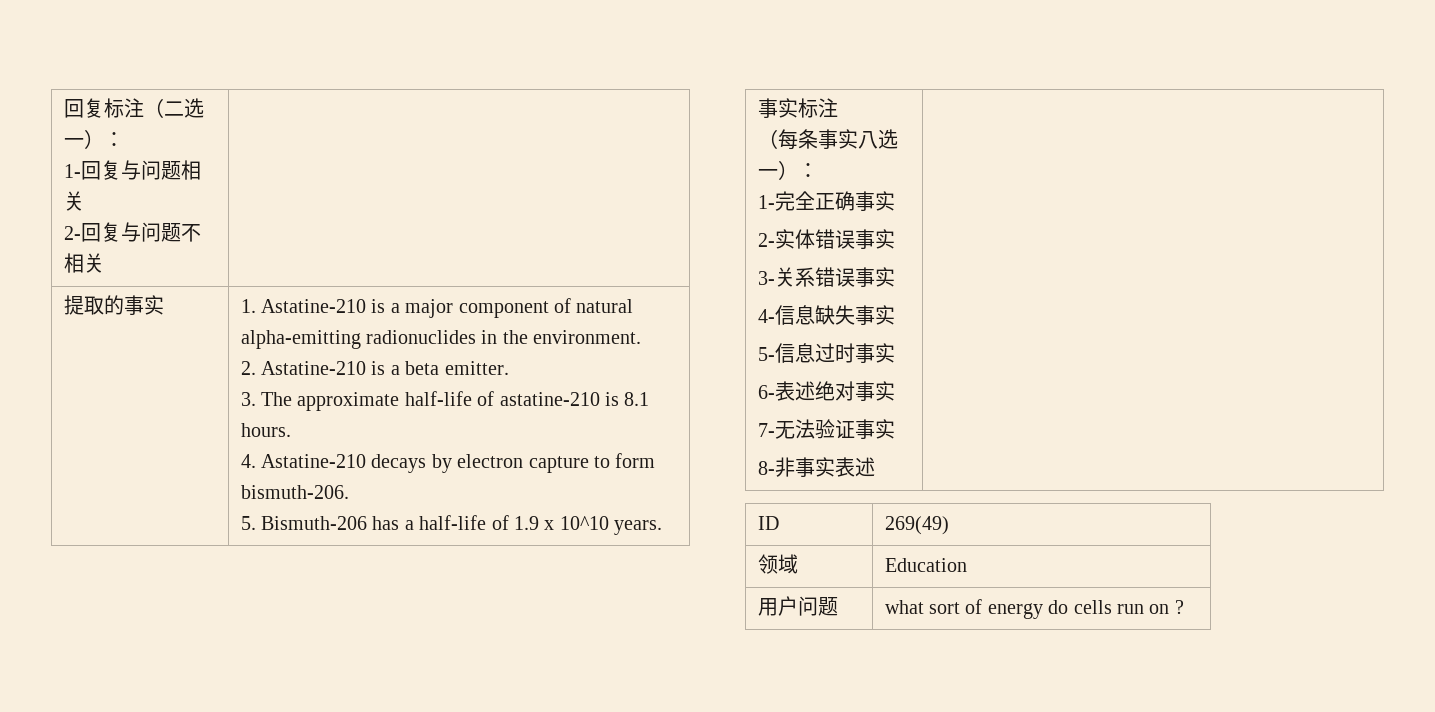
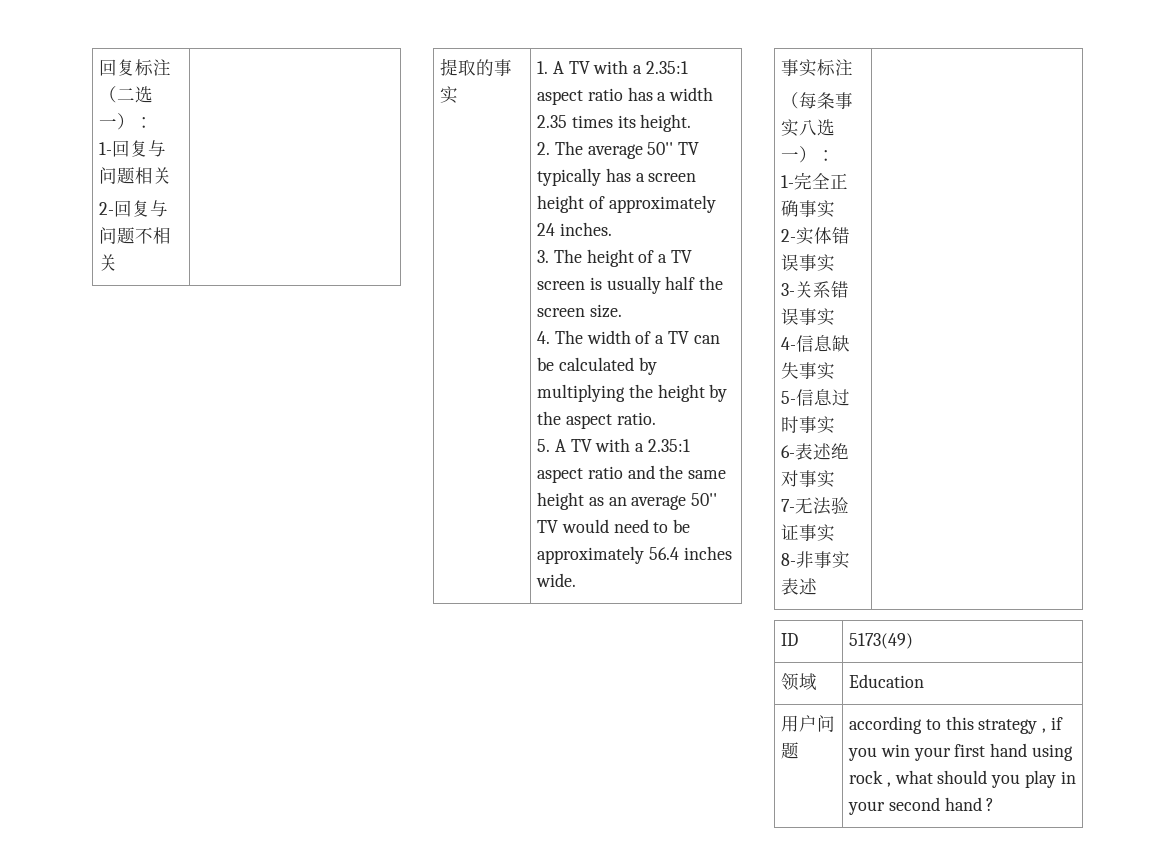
- 1. Astatine-210 is a major component of natural alpha-emitting radionuclides in the environment.
- 2. Astatine-210 is a beta emitter.
- 3. The approximate half-life of astatine-210 is 8.1 hours.
- 4. Astatine-210 decays by electron capture to form bismuth-206.
- 5. Bismuth-206 has a half-life of 1.9 x 10^10 years.
+ 1. A TV with a 2.35:1 aspect ratio has a width 2.35 times its height.
+ 2. The average 50'' TV typically has a screen height of approximately 24 inches.
+ 3. The height of a TV screen is usually half the screen size.
+ 4. The width of a TV can be calculated by multiplying the height by the aspect ratio.
+ 5. A TV with a 2.35:1 aspect ratio and the same height as an average 50'' TV would need to be approximately 56.4 inches wide.
- ID | 269(49)
+ ID | 5173(49)
- 用户问题 | what sort of energy do cells run on ?
+ 用户问题 | according to this strategy , if you win your first hand using rock , what should you play in your second hand ?

